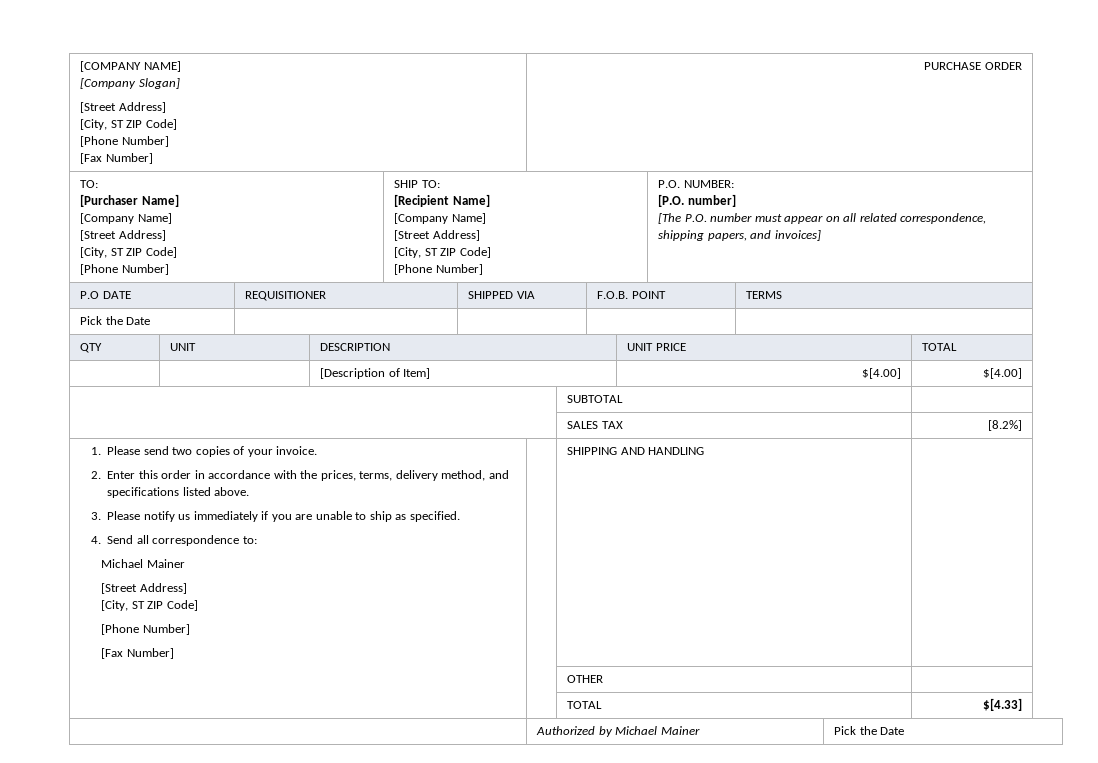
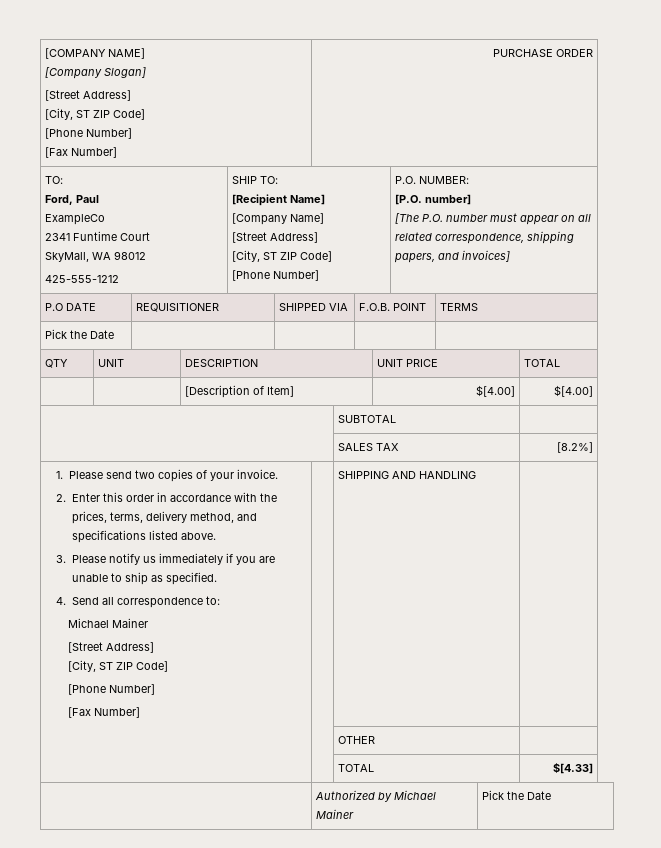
- [Purchaser Name]
- [Company Name]
- [Street Address]
- [City, ST ZIP Code]
- [Phone Number]
+ Ford, Paul
+ ExampleCo
+ 2341 Funtime Court
+ SkyMall, WA 98012
+ 425-555-1212

